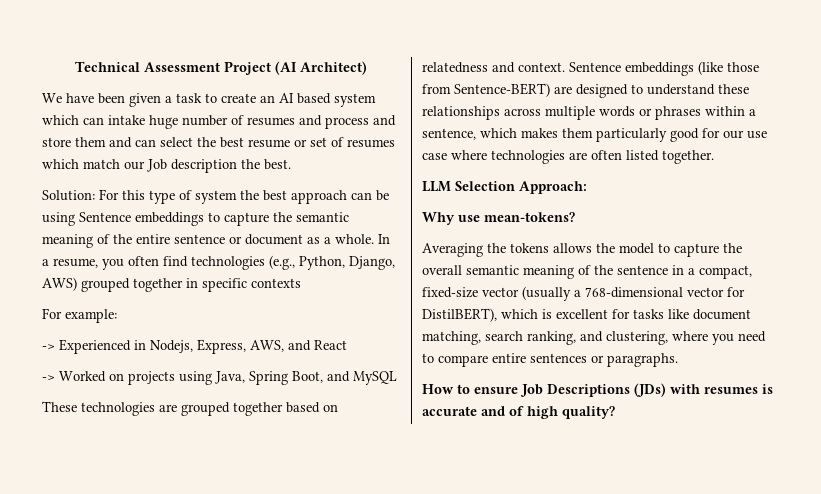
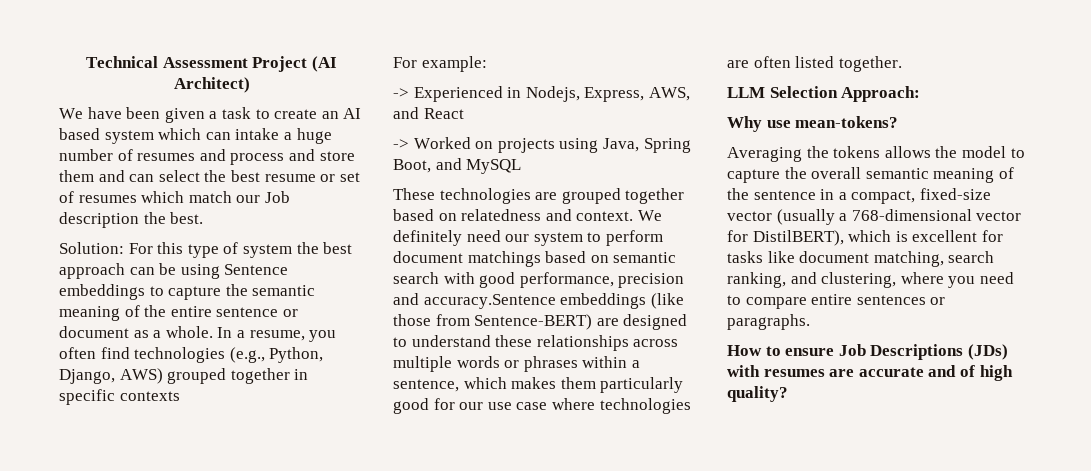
- We have been given a task to create an AI based system which can intake huge number of resumes and process and store them and can select the best resume or set of resumes which match our Job description the best.
+ We have been given a task to create an AI based system which can intake a huge number of resumes and process and store them and can select the best resume or set of resumes which match our Job description the best.
- Sentence embeddings (like those from Sentence-BERT) are designed to understand these relationships across multiple words or phrases within a sentence, which makes them particularly good for our use case where technologies are often listed together.
+ We definitely need our system to perform document matchings based on semantic search with good performance, precision and accuracy.Sentence embeddings (like those from Sentence-BERT) are designed to understand these relationships across multiple words or phrases within a sentence, which makes them particularly good for our use case where technologies are often listed together.
- How to ensure Job Descriptions (JDs) with resumes is accurate and of high quality?
+ How to ensure Job Descriptions (JDs) with resumes are accurate and of high quality?

